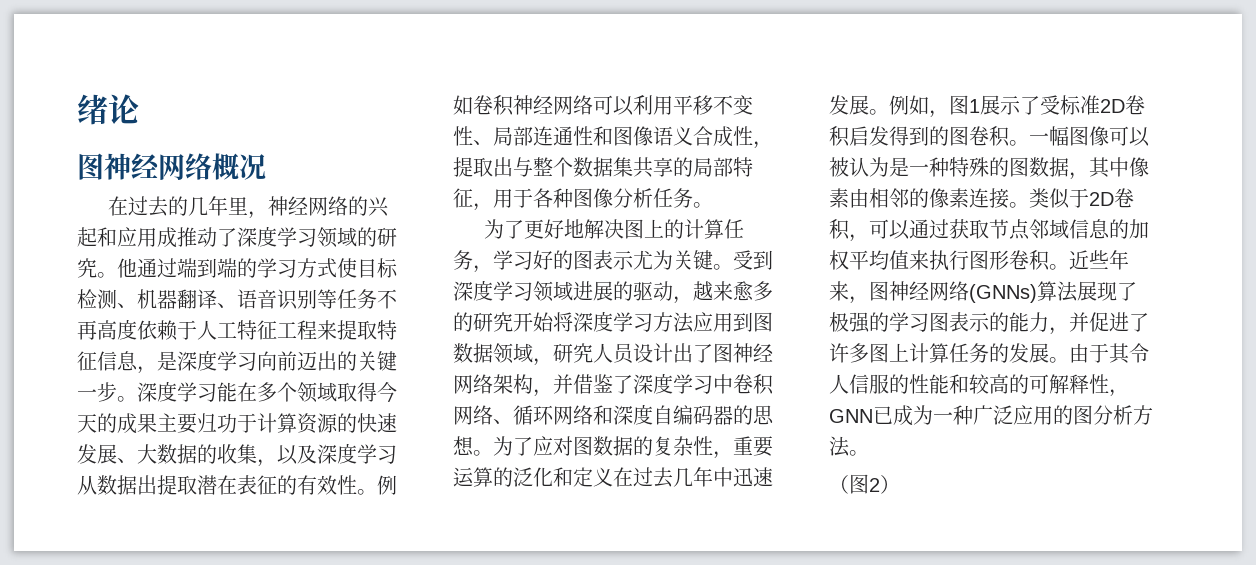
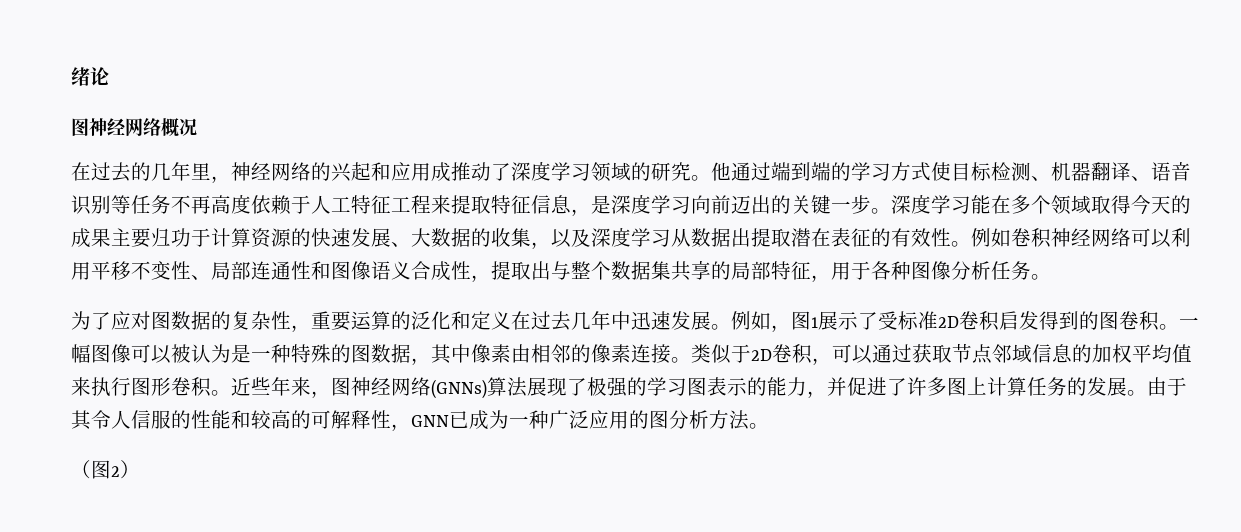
- 为了更好地解决图上的计算任务，学习好的图表示尤为关键。受到深度学习领域进展的驱动，越来愈多的研究开始将深度学习方法应用到图数据领域，研究人员设计出了图神经网络架构，并借鉴了深度学习中卷积网络、循环网络和深度自编码器的思想。为了应对图数据的复杂性，重要运算的泛化和定义在过去几年中迅速发展。
+ 为了应对图数据的复杂性，重要运算的泛化和定义在过去几年中迅速发展。

